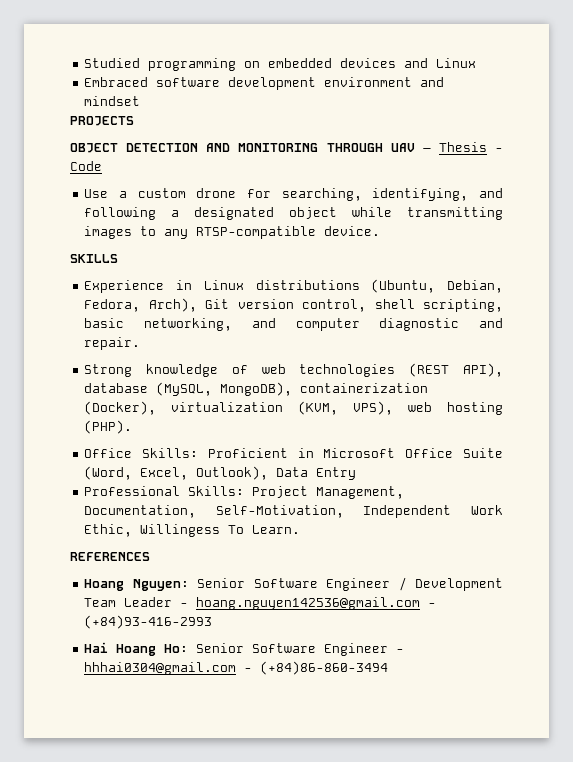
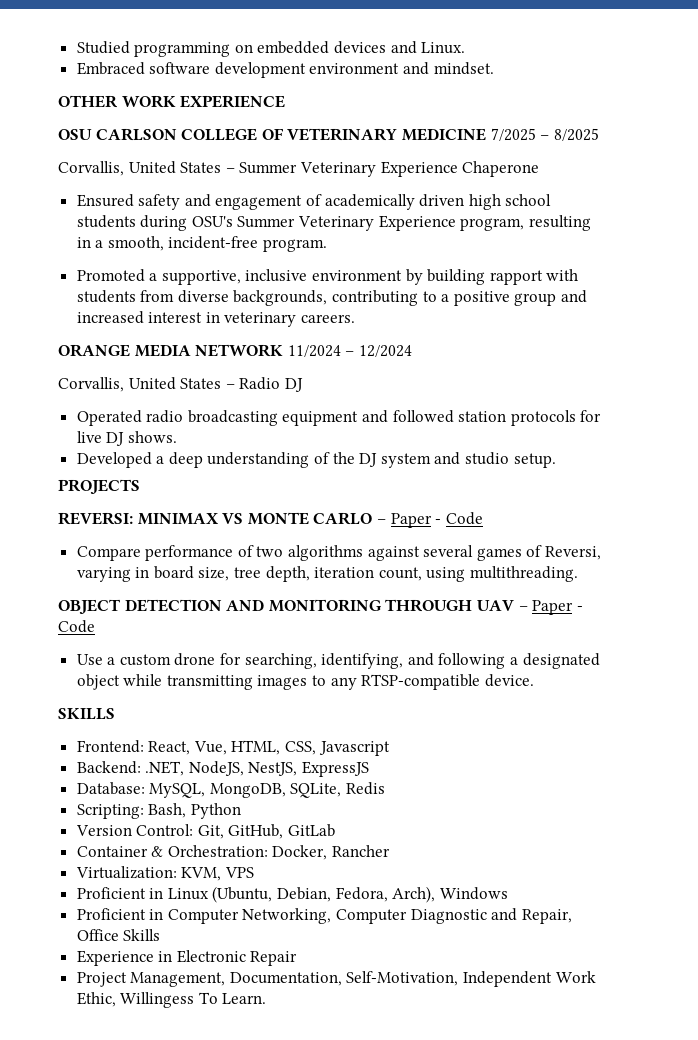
- Studied programming on embedded devices and Linux
+ Studied programming on embedded devices and Linux.
- Embraced software development environment and mindset
+ Embraced software development environment and mindset.
+ OTHER WORK EXPERIENCE
+ OSU CARLSON COLLEGE OF VETERINARY MEDICINE 7/2025 – 8/2025
+ Corvallis, United States – Summer Veterinary Experience Chaperone
+ Ensured safety and engagement of academically driven high school students during OSU's Summer Veterinary Experience program, resulting in a smooth, incident-free program.
+ Promoted a supportive, inclusive environment by building rapport with students from diverse backgrounds, contributing to a positive group and increased interest in veterinary careers.
+ ORANGE MEDIA NETWORK 11/2024 – 12/2024
+ Corvallis, United States – Radio DJ
+ Operated radio broadcasting equipment and followed station protocols for live DJ shows.
+ Developed a deep understanding of the DJ system and studio setup.
  PROJECTS
+ REVERSI: MINIMAX VS MONTE CARLO – Paper - Code
+ Compare performance of two algorithms against several games of Reversi, varying in board size, tree depth, iteration count, using multithreading.
- OBJECT DETECTION AND MONITORING THROUGH UAV – Thesis - Code
+ OBJECT DETECTION AND MONITORING THROUGH UAV – Paper - Code
- Experience in Linux distributions (Ubuntu, Debian, Fedora, Arch), Git version control, shell scripting, basic networking, and computer diagnostic and repair.
- Strong knowledge of web technologies (REST API), database (MySQL, MongoDB), containerization (Docker), virtualization (KVM, VPS), web hosting (PHP).
- Office Skills: Proficient in Microsoft Office Suite (Word, Excel, Outlook), Data Entry
- Professional Skills: Project Management, Documentation, Self-Motivation, Independent Work Ethic, Willingess To Learn.
+ Frontend: React, Vue, HTML, CSS, Javascript
+ Backend: .NET, NodeJS, NestJS, ExpressJS
+ Database: MySQL, MongoDB, SQLite, Redis
+ Scripting: Bash, Python
+ Version Control: Git, GitHub, GitLab
+ Container & Orchestration: Docker, Rancher
+ Virtualization: KVM, VPS
+ Proficient in Linux (Ubuntu, Debian, Fedora, Arch), Windows
+ Proficient in Computer Networking, Computer Diagnostic and Repair, Office Skills
+ Experience in Electronic Repair
+ Project Management, Documentation, Self-Motivation, Independent Work Ethic, Willingess To Learn.
- REFERENCES
- Hoang Nguyen: Senior Software Engineer / Development Team Leader - hoang.nguyen142536@gmail.com - (+84)93-416-2993
- Hai Hoang Ho: Senior Software Engineer - hhhai0304@gmail.com - (+84)86-860-3494

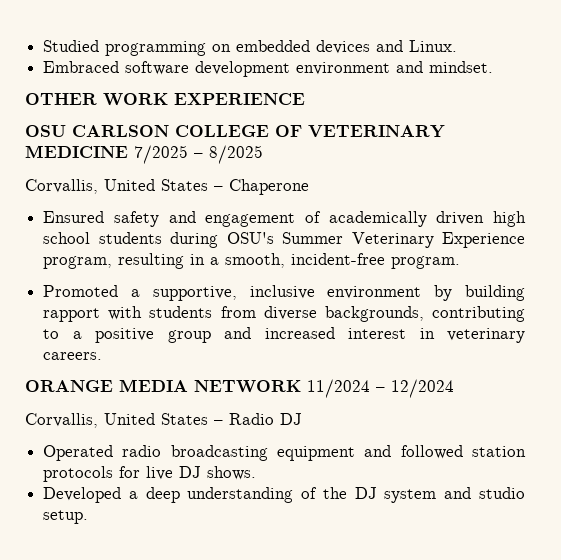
- Corvallis, United States – Summer Veterinary Experience Chaperone
+ Corvallis, United States – Chaperone
- PROJECTS
- REVERSI: MINIMAX VS MONTE CARLO – Paper - Code
- Compare performance of two algorithms against several games of Reversi, varying in board size, tree depth, iteration count, using multithreading.
- OBJECT DETECTION AND MONITORING THROUGH UAV – Paper - Code
- Use a custom drone for searching, identifying, and following a designated object while transmitting images to any RTSP-compatible device.
- SKILLS
- Frontend: React, Vue, HTML, CSS, Javascript
- Backend: .NET, NodeJS, NestJS, ExpressJS
- Database: MySQL, MongoDB, SQLite, Redis
- Scripting: Bash, Python
- Version Control: Git, GitHub, GitLab
- Container & Orchestration: Docker, Rancher
- Virtualization: KVM, VPS
- Proficient in Linux (Ubuntu, Debian, Fedora, Arch), Windows
- Proficient in Computer Networking, Computer Diagnostic and Repair, Office Skills
- Experience in Electronic Repair
- Project Management, Documentation, Self-Motivation, Independent Work Ethic, Willingess To Learn.

